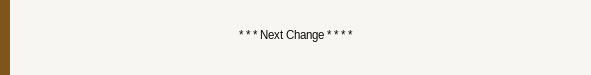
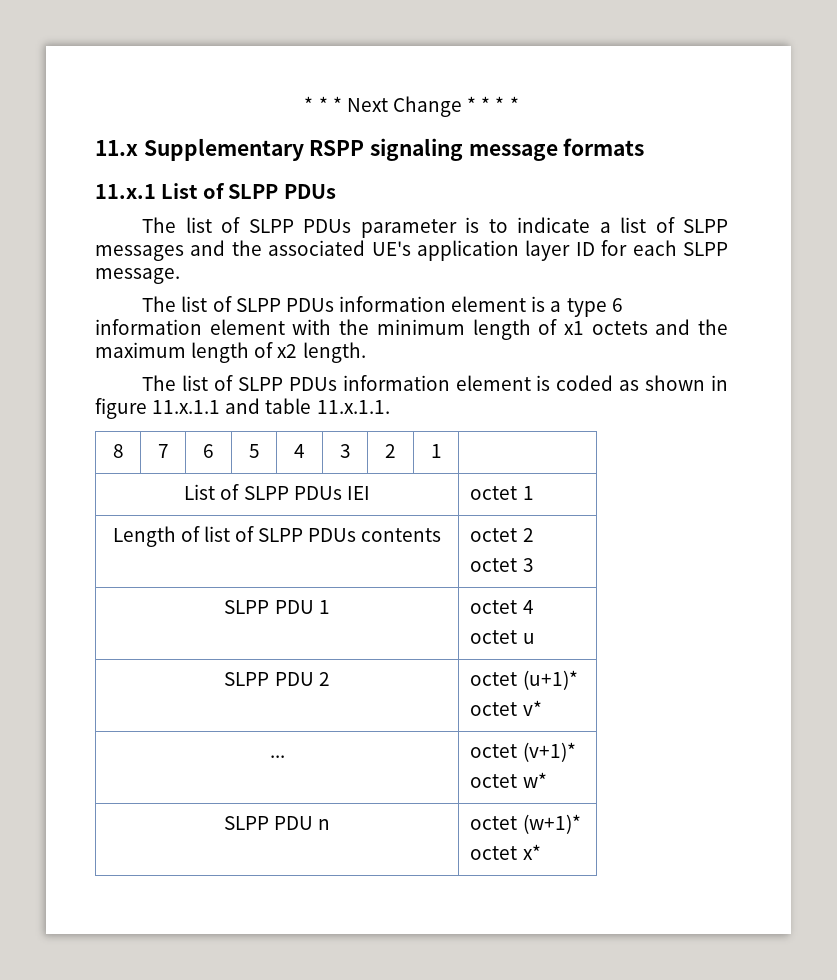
+ 11.x Supplementary RSPP signaling message formats
+ 11.x.1 List of SLPP PDUs
+ The list of SLPP PDUs parameter is to indicate a list of SLPP messages and the associated UE's application layer ID for each SLPP message.
+ The list of SLPP PDUs information element is a type 6 information element with the minimum length of x1 octets and the maximum length of x2 length.
+ The list of SLPP PDUs information element is coded as shown in figure 11.x.1.1 and table 11.x.1.1.
+ 8 | 7 | 6 | 5 | 4 | 3 | 2 | 1 |
+ List of SLPP PDUs IEI | octet 1
+ Length of list of SLPP PDUs contents | octet 2
+ octet 3
+ SLPP PDU 1 | octet 4
+ octet u
+ SLPP PDU 2 | octet (u+1)*
+ octet v*
+ ... | octet (v+1)*
+ octet w*
+ SLPP PDU n | octet (w+1)*
+ octet x*

